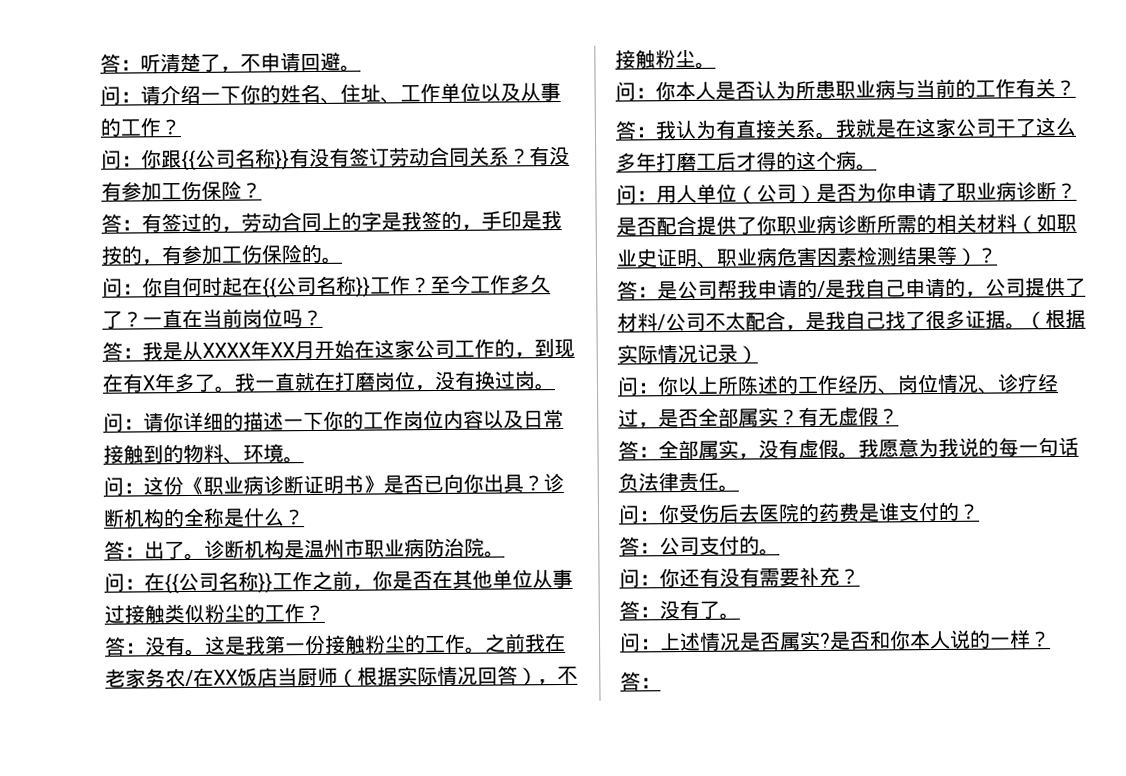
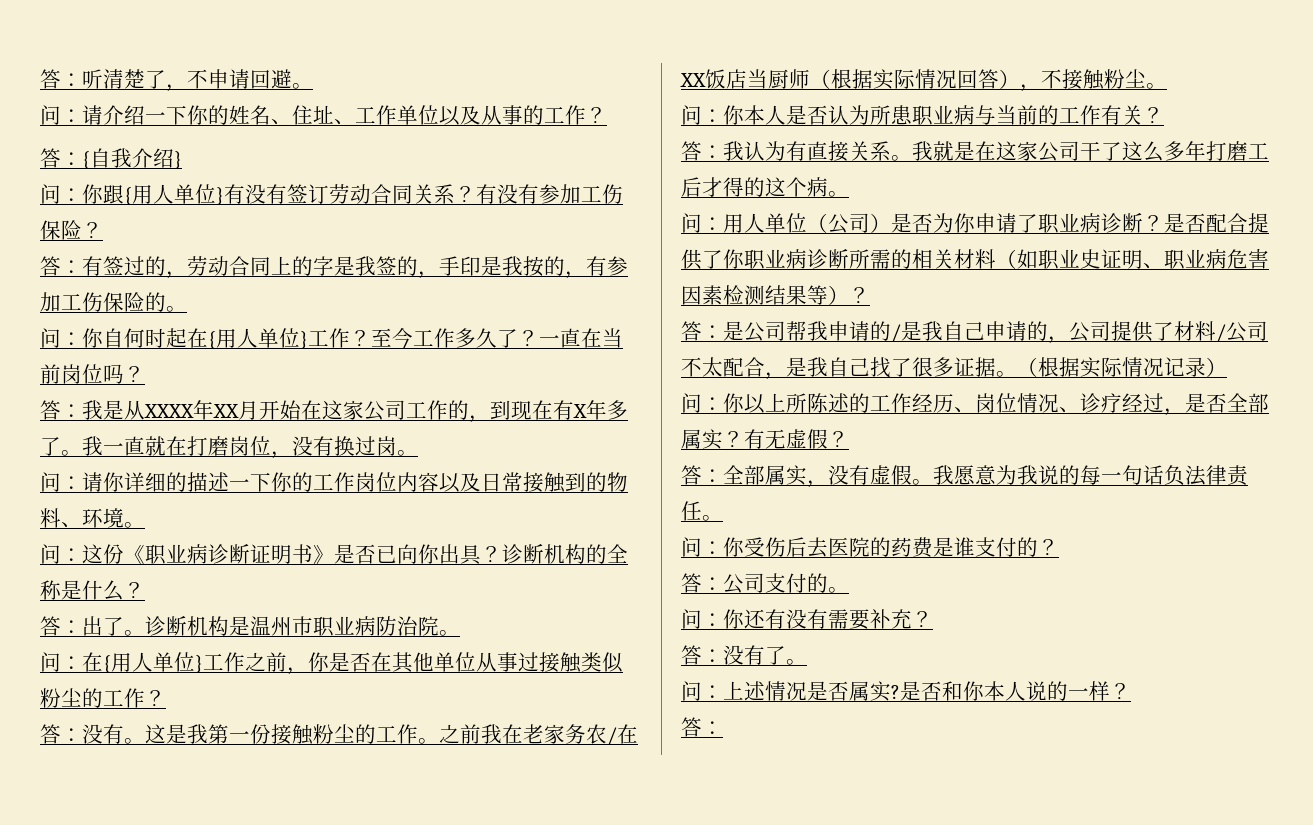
- 问：你跟{{公司名称}}有没有签订劳动合同关系？
+ 答：{自我介绍}
+ 问：你跟{用人单位}有没有签订劳动合同关系？
- 问：你自何时起在{{公司名称}}工作？
+ 问：你自何时起在{用人单位}工作？
- 问：在{{公司名称}}工作之前，你是否在其他单位从事过接触类似粉尘的工作？
+ 问：在{用人单位}工作之前，你是否在其他单位从事过接触类似粉尘的工作？

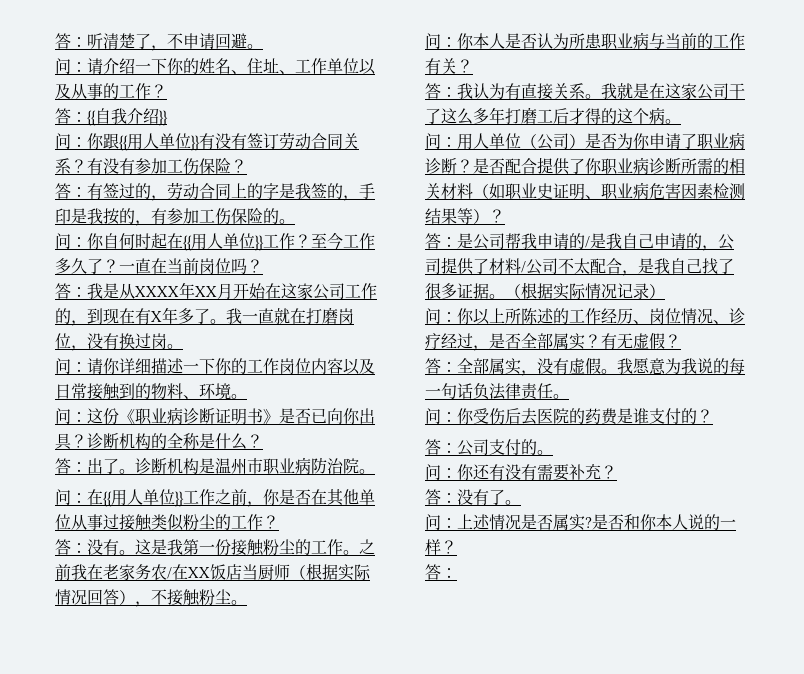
- 答：{自我介绍}
+ 答：{{自我介绍}}
- 问：你跟{用人单位}有没有签订劳动合同关系？
+ 问：你跟{{用人单位}}有没有签订劳动合同关系？
- 问：你自何时起在{用人单位}工作？
+ 问：你自何时起在{{用人单位}}工作？
- 问：请你详细的描述一下你的工作岗位内容以及日常接触到的物料、环境。
+ 问：请你详细描述一下你的工作岗位内容以及日常接触到的物料、环境。
- 问：在{用人单位}工作之前，你是否在其他单位从事过接触类似粉尘的工作？
+ 问：在{{用人单位}}工作之前，你是否在其他单位从事过接触类似粉尘的工作？

